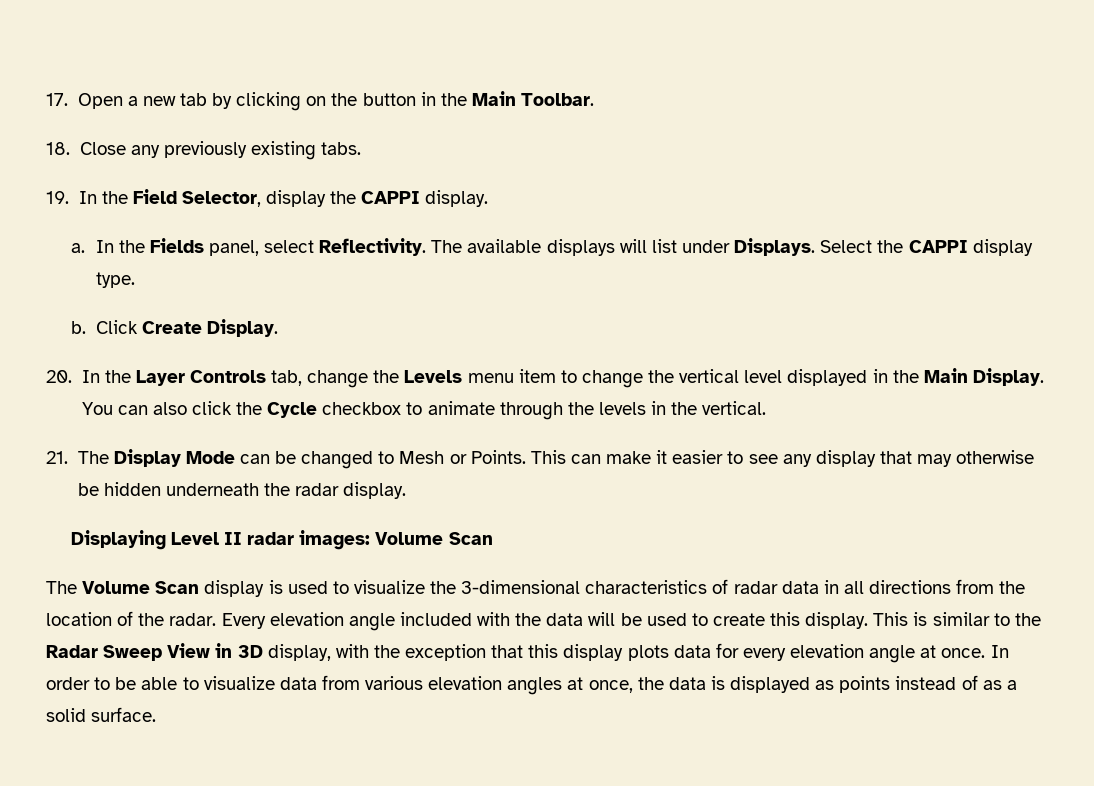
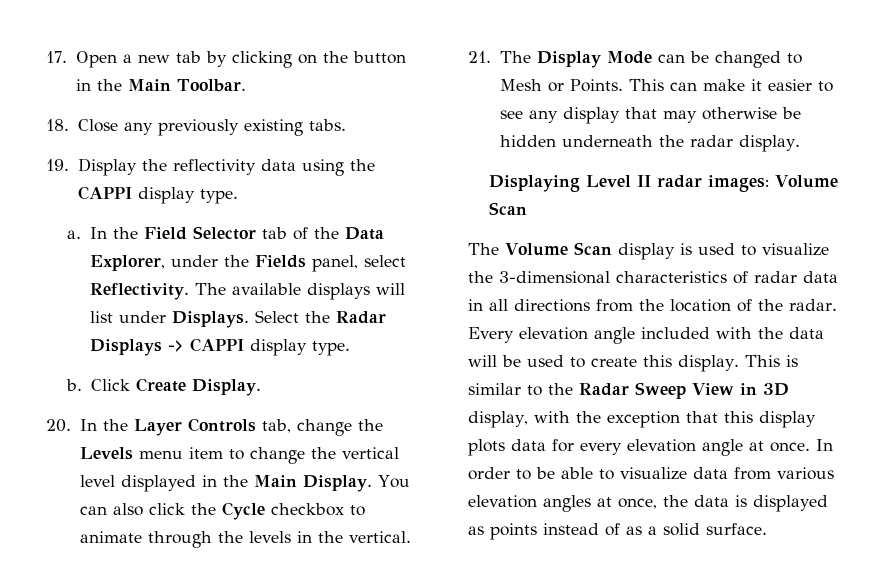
- 19. In the Field Selector, display the CAPPI display.
- a. In the Fields panel, select Reflectivity.
+ 19. Display the reflectivity data using the CAPPI display type.
+ a. In the Field Selector tab of the Data Explorer, under the Fields panel, select Reflectivity.
- Select the CAPPI display type.
+ Select the Radar Displays -> CAPPI display type.

